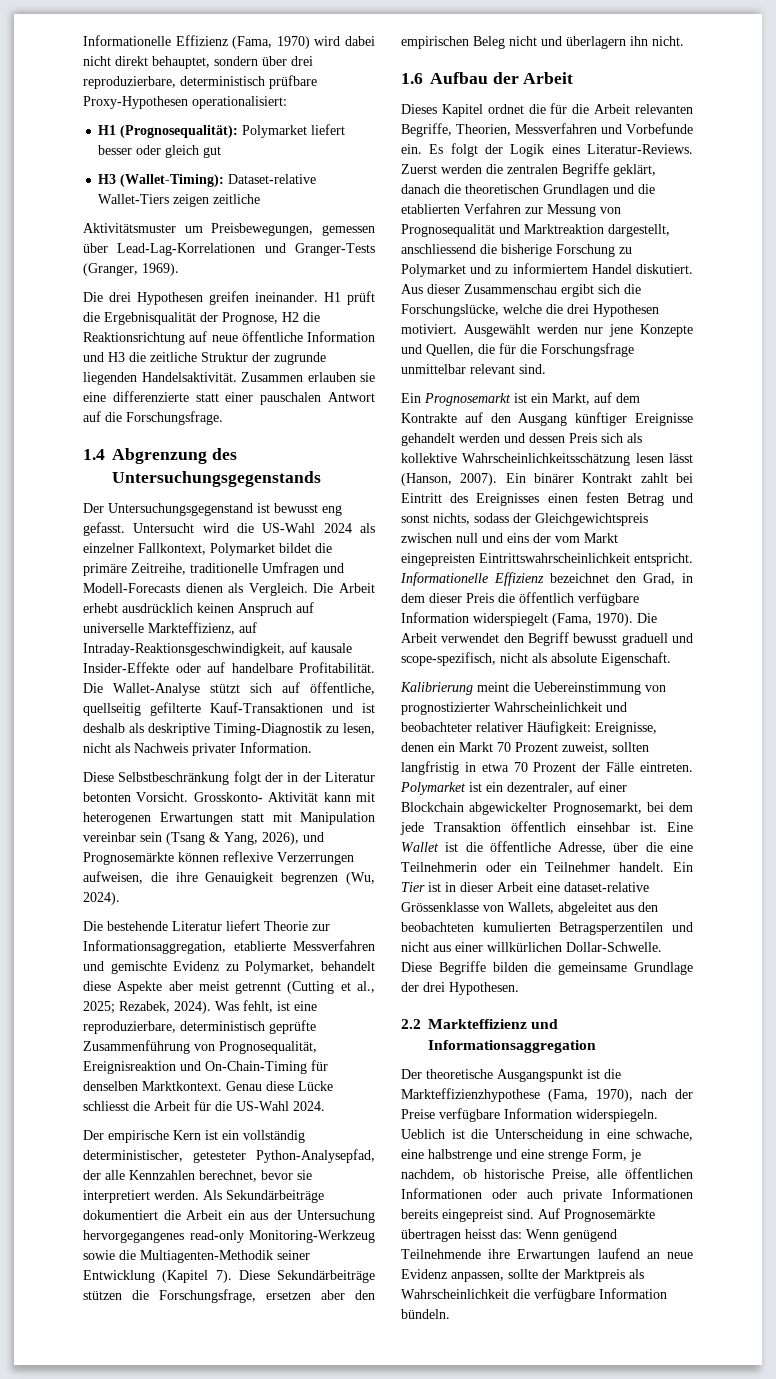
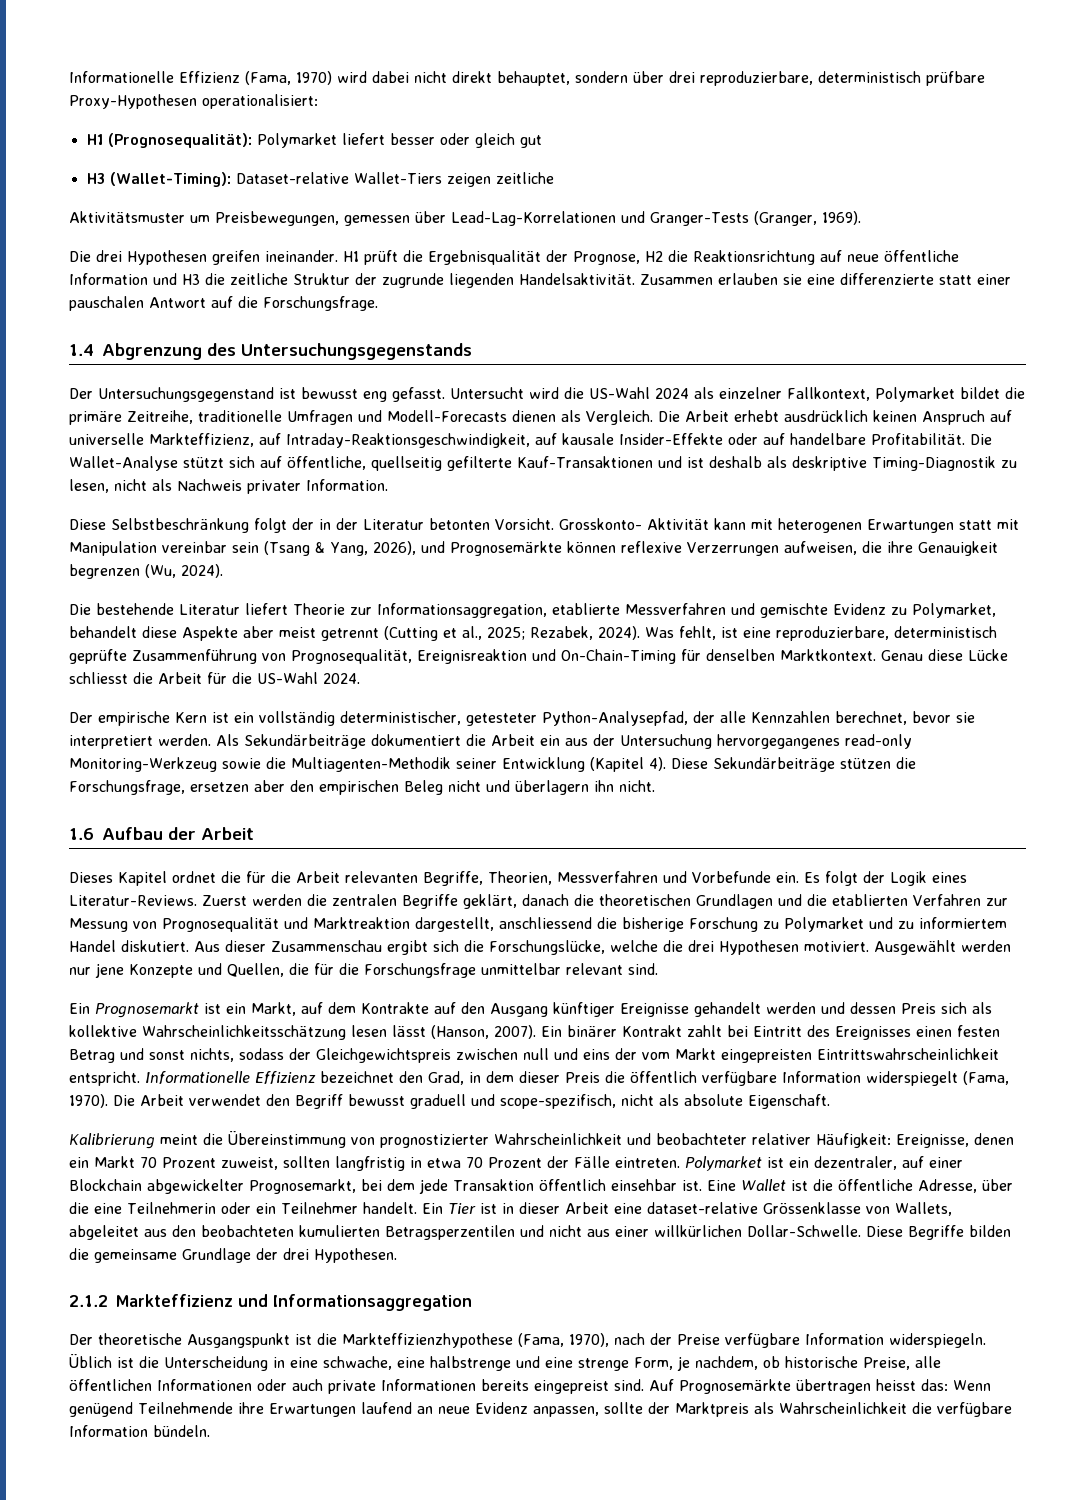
- Als Sekundärbeiträge dokumentiert die Arbeit ein aus der Untersuchung hervorgegangenes read-only Monitoring-Werkzeug sowie die Multiagenten-Methodik seiner Entwicklung (Kapitel 7).
+ Als Sekundärbeiträge dokumentiert die Arbeit ein aus der Untersuchung hervorgegangenes read-only Monitoring-Werkzeug sowie die Multiagenten-Methodik seiner Entwicklung (Kapitel 4).
- Kalibrierung meint die Uebereinstimmung von prognostizierter Wahrscheinlichkeit und beobachteter relativer Häufigkeit: Ereignisse, denen ein Markt 70 Prozent zuweist, sollten langfristig in etwa 70 Prozent der Fälle eintreten.
+ Kalibrierung meint die Übereinstimmung von prognostizierter Wahrscheinlichkeit und beobachteter relativer Häufigkeit: Ereignisse, denen ein Markt 70 Prozent zuweist, sollten langfristig in etwa 70 Prozent der Fälle eintreten.
- 2.2 Markteffizienz und Informationsaggregation
+ 2.1.2 Markteffizienz und Informationsaggregation
- Ueblich ist die Unterscheidung in eine schwache, eine halbstrenge und eine strenge Form, je nachdem, ob historische Preise, alle öffentlichen Informationen oder auch private Informationen bereits eingepreist sind.
+ Üblich ist die Unterscheidung in eine schwache, eine halbstrenge und eine strenge Form, je nachdem, ob historische Preise, alle öffentlichen Informationen oder auch private Informationen bereits eingepreist sind.

